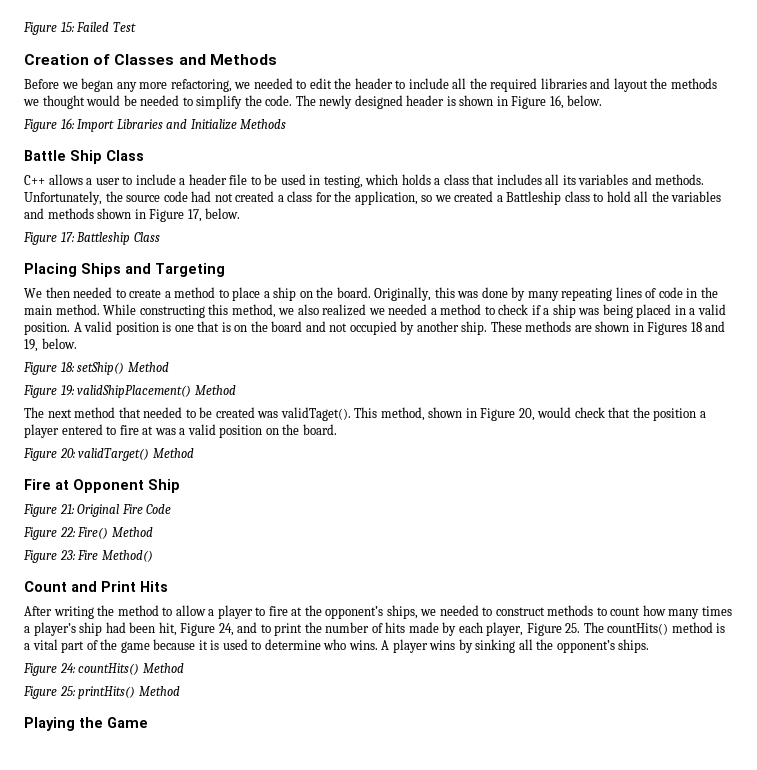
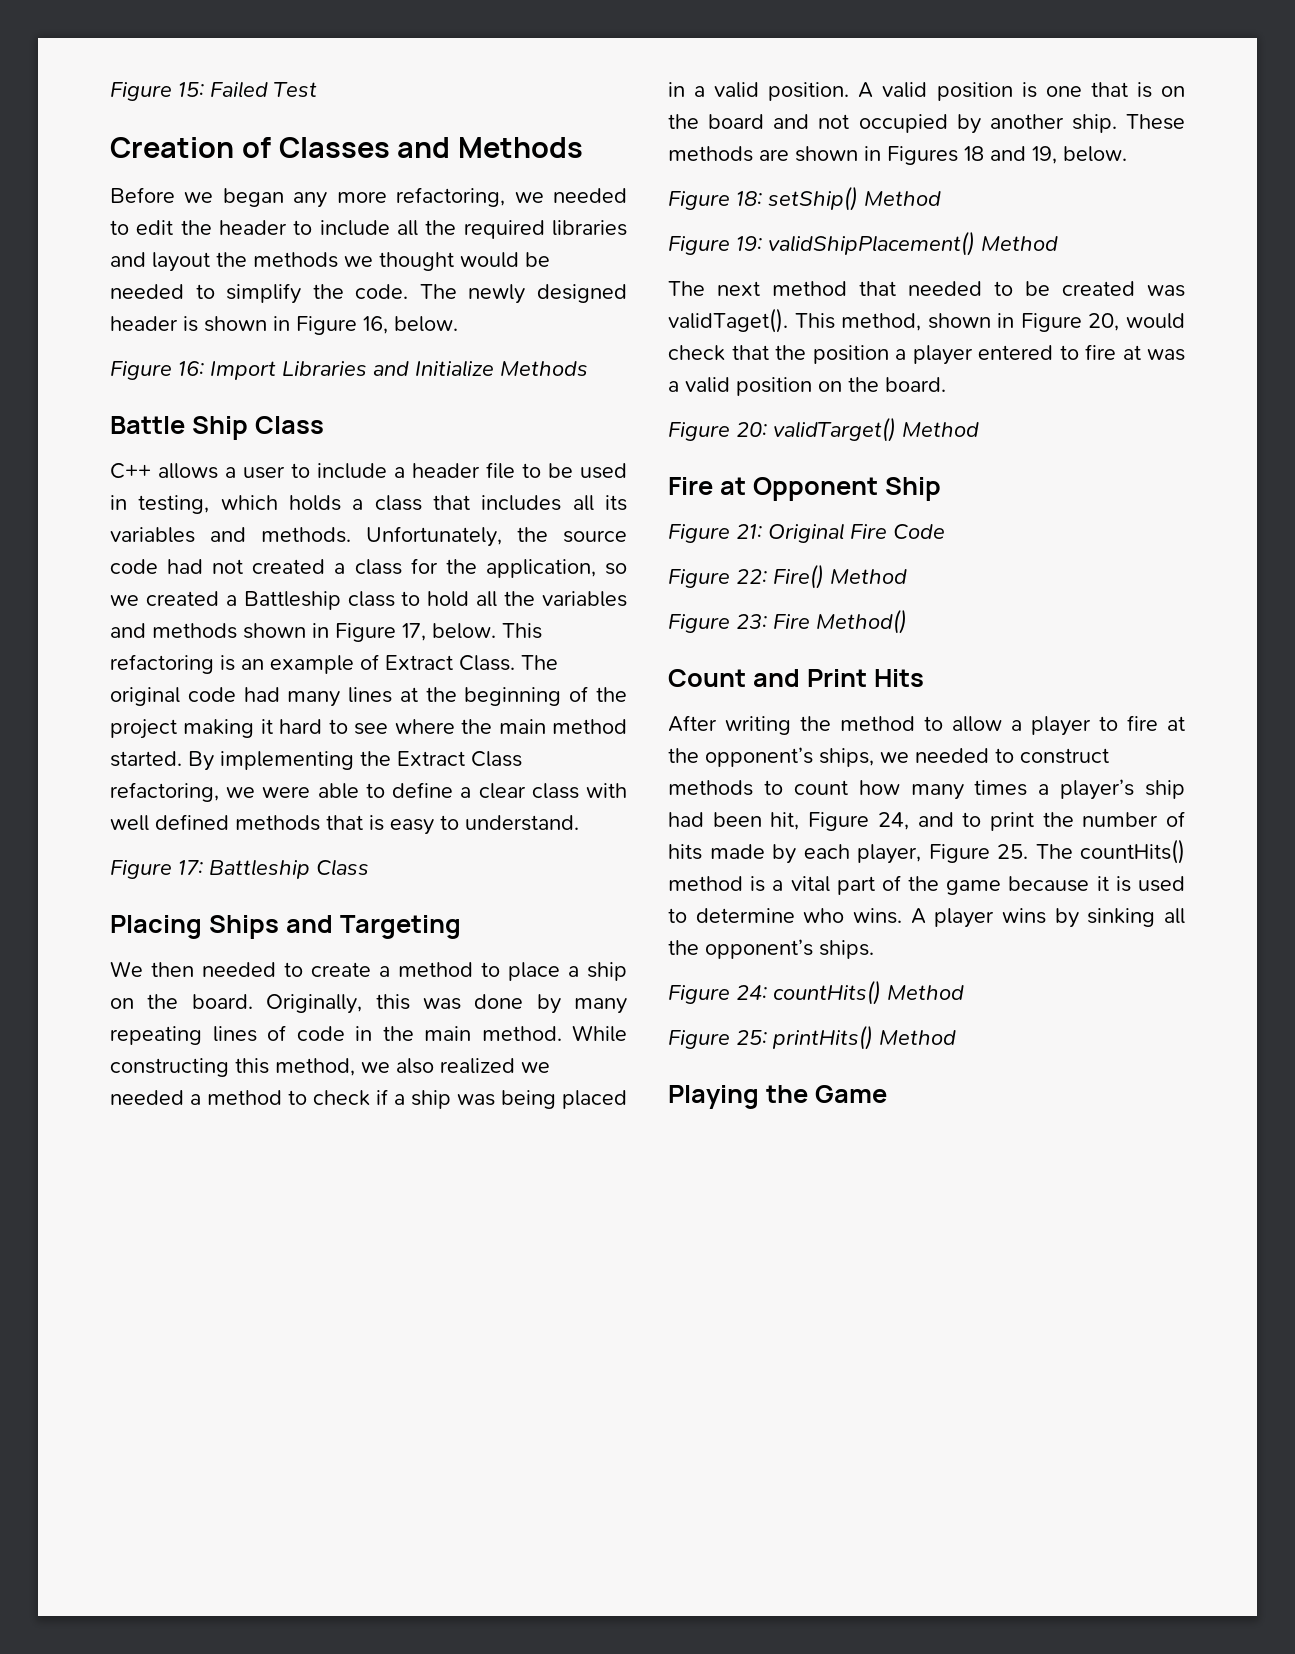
+ This refactoring is an example of Extract Class. The original code had many lines at the beginning of the project making it hard to see where the main method started. By implementing the Extract Class refactoring, we were able to define a clear class with well defined methods that is easy to understand.

